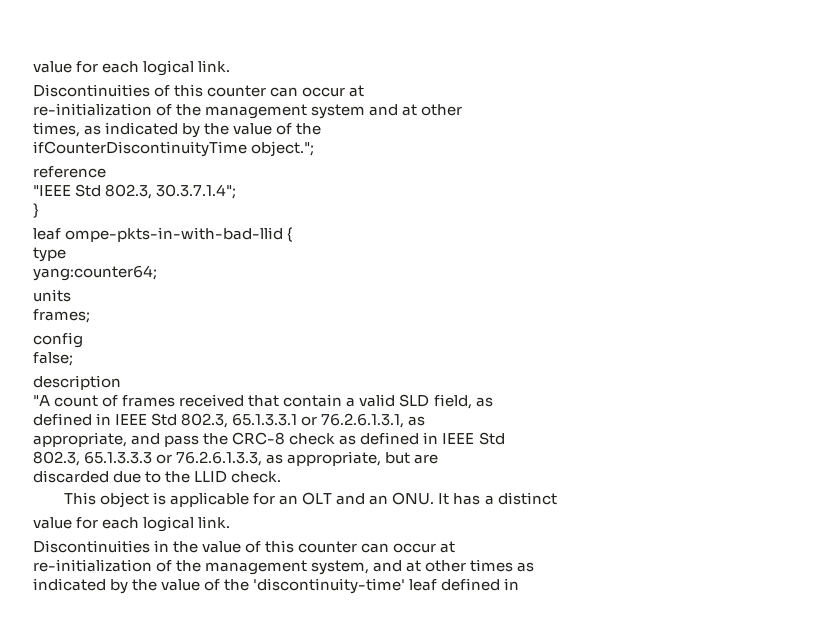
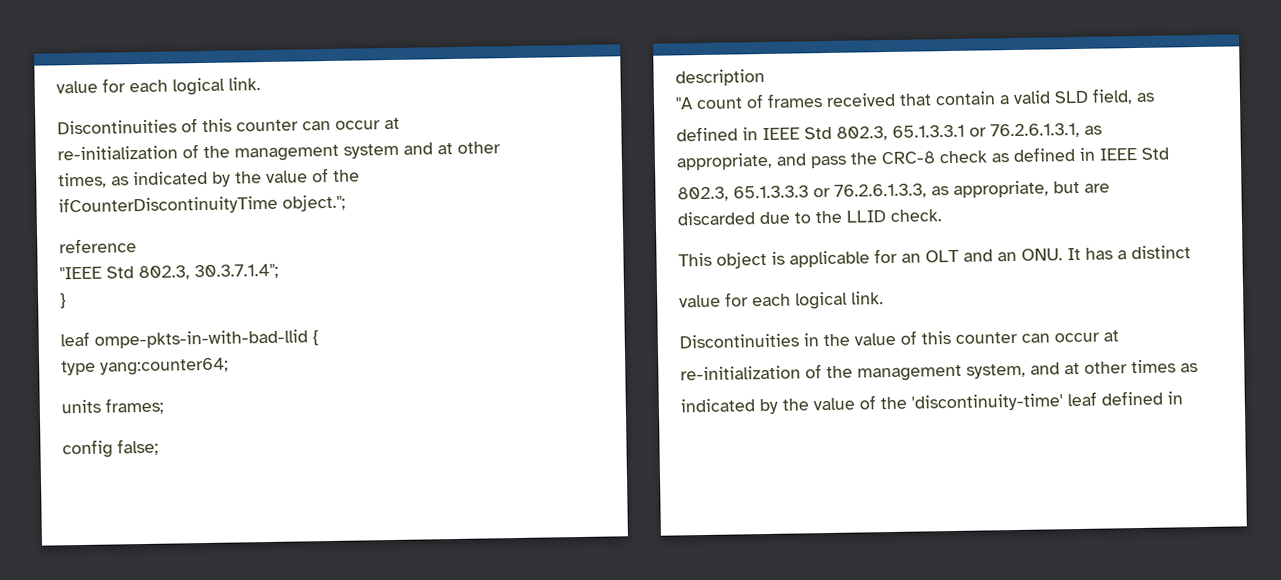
- type
- yang:counter64;
+ type yang:counter64;
- units
- frames;
+ units frames;
- config
- false;
+ config false;

